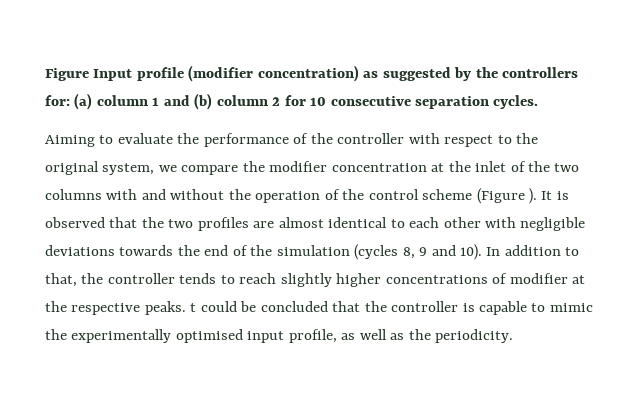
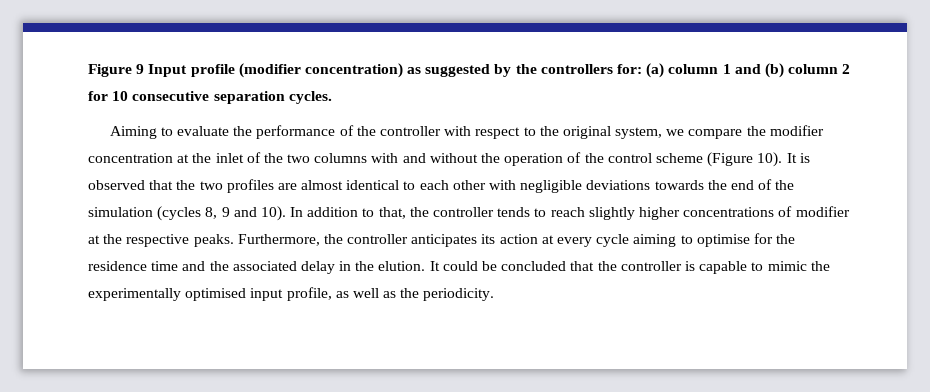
- Figure Input profile (modifier concentration) as suggested by the controllers for: (a) column 1 and (b) column 2 for 10 consecutive separation cycles.
+ Figure 9 Input profile (modifier concentration) as suggested by the controllers for: (a) column 1 and (b) column 2 for 10 consecutive separation cycles.
- Aiming to evaluate the performance of the controller with respect to the original system, we compare the modifier concentration at the inlet of the two columns with and without the operation of the control scheme (Figure ).
+ Aiming to evaluate the performance of the controller with respect to the original system, we compare the modifier concentration at the inlet of the two columns with and without the operation of the control scheme (Figure 10).
- In addition to that, the controller tends to reach slightly higher concentrations of modifier at the respective peaks. t could be concluded that the controller is capable to mimic the experimentally optimised input profile, as well as the periodicity.
+ In addition to that, the controller tends to reach slightly higher concentrations of modifier at the respective peaks. Furthermore, the controller anticipates its action at every cycle aiming to optimise for the residence time and the associated delay in the elution. It could be concluded that the controller is capable to mimic the experimentally optimised input profile, as well as the periodicity.

